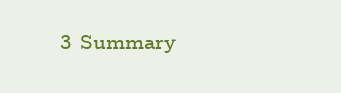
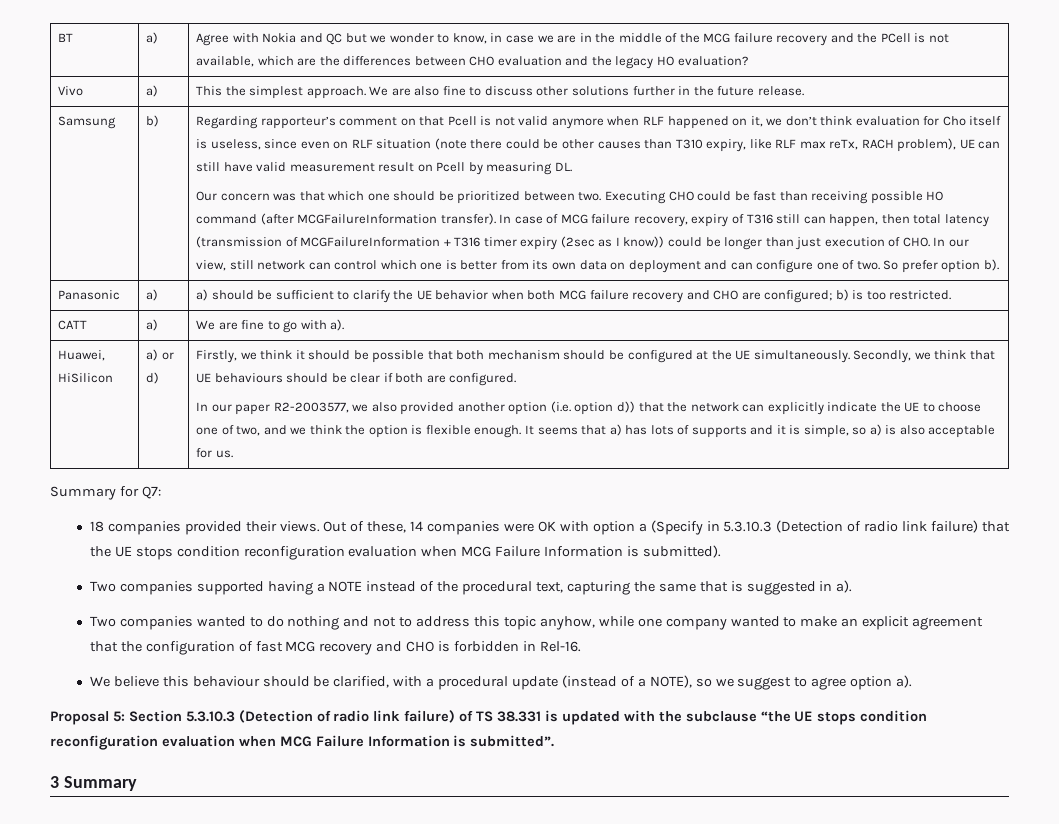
+ BT | a) | Agree with Nokia and QC but we wonder to know, in case we are in the middle of the MCG failure recovery and the PCell is not available, which are the differences between CHO evaluation and the legacy HO evaluation?
+ Vivo | a) | This the simplest approach. We are also fine to discuss other solutions further in the future release.
+ Samsung | b) | Regarding rapporteur’s comment on that Pcell is not valid anymore when RLF happened on it, we don’t think evaluation for Cho itself is useless, since even on RLF situation (note there could be other causes than T310 expiry, like RLF max reTx, RACH problem), UE can still have valid measurement result on Pcell by measuring DL.
+ Our concern was that which one should be prioritized between two. Executing CHO could be fast than receiving possible HO command (after MCGFailureInformation transfer). In case of MCG failure recovery, expiry of T316 still can happen, then total latency (transmission of MCGFailureInformation + T316 timer expiry (2sec as I know)) could be longer than just execution of CHO. In our view, still network can control which one is better from its own data on deployment and can configure one of two. So prefer option b).
+ Panasonic | a) | a) should be sufficient to clarify the UE behavior when both MCG failure recovery and CHO are configured; b) is too restricted.
+ CATT | a) | We are fine to go with a).
+ Huawei, HiSilicon | a) or d) | Firstly, we think it should be possible that both mechanism should be configured at the UE simultaneously. Secondly, we think that UE behaviours should be clear if both are configured.
+ In our paper R2-2003577, we also provided another option (i.e. option d)) that the network can explicitly indicate the UE to choose one of two, and we think the option is flexible enough. It seems that a) has lots of supports and it is simple, so a) is also acceptable for us.
+ Summary for Q7:
+ 18 companies provided their views. Out of these, 14 companies were OK with option a (Specify in 5.3.10.3 (Detection of radio link failure) that the UE stops condition reconfiguration evaluation when MCG Failure Information is submitted).
+ Two companies supported having a NOTE instead of the procedural text, capturing the same that is suggested in a).
+ Two companies wanted to do nothing and not to address this topic anyhow, while one company wanted to make an explicit agreement that the configuration of fast MCG recovery and CHO is forbidden in Rel-16.
+ We believe this behaviour should be clarified, with a procedural update (instead of a NOTE), so we suggest to agree option a).
+ Proposal 5: Section 5.3.10.3 (Detection of radio link failure) of TS 38.331 is updated with the subclause “the UE stops condition reconfiguration evaluation when MCG Failure Information is submitted”.

